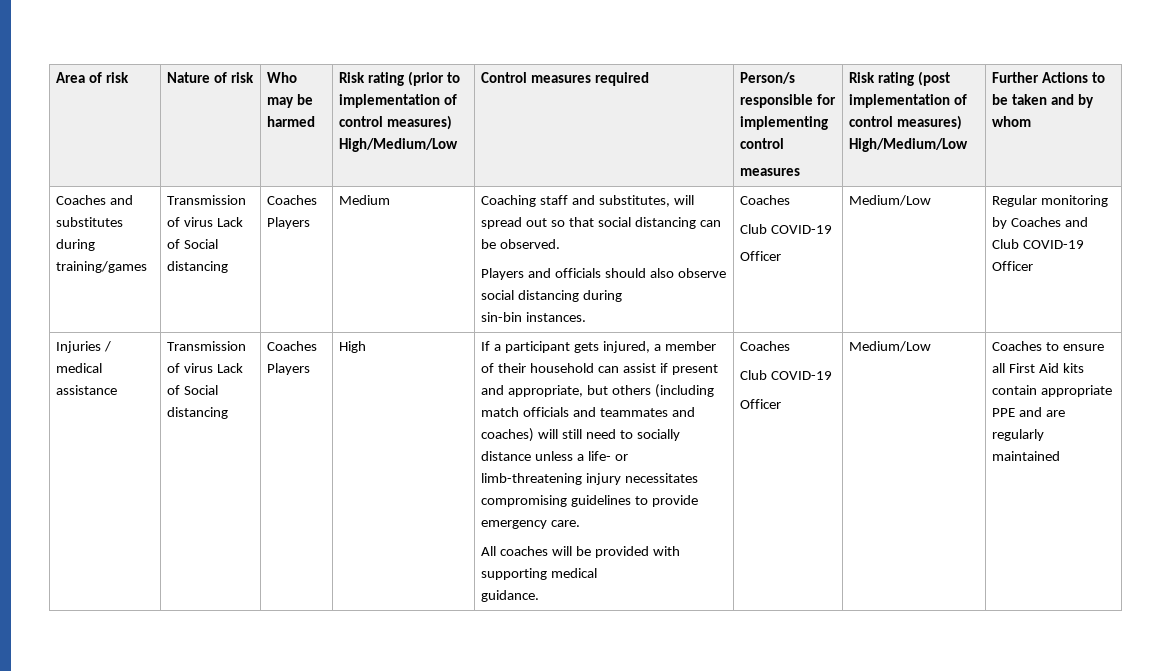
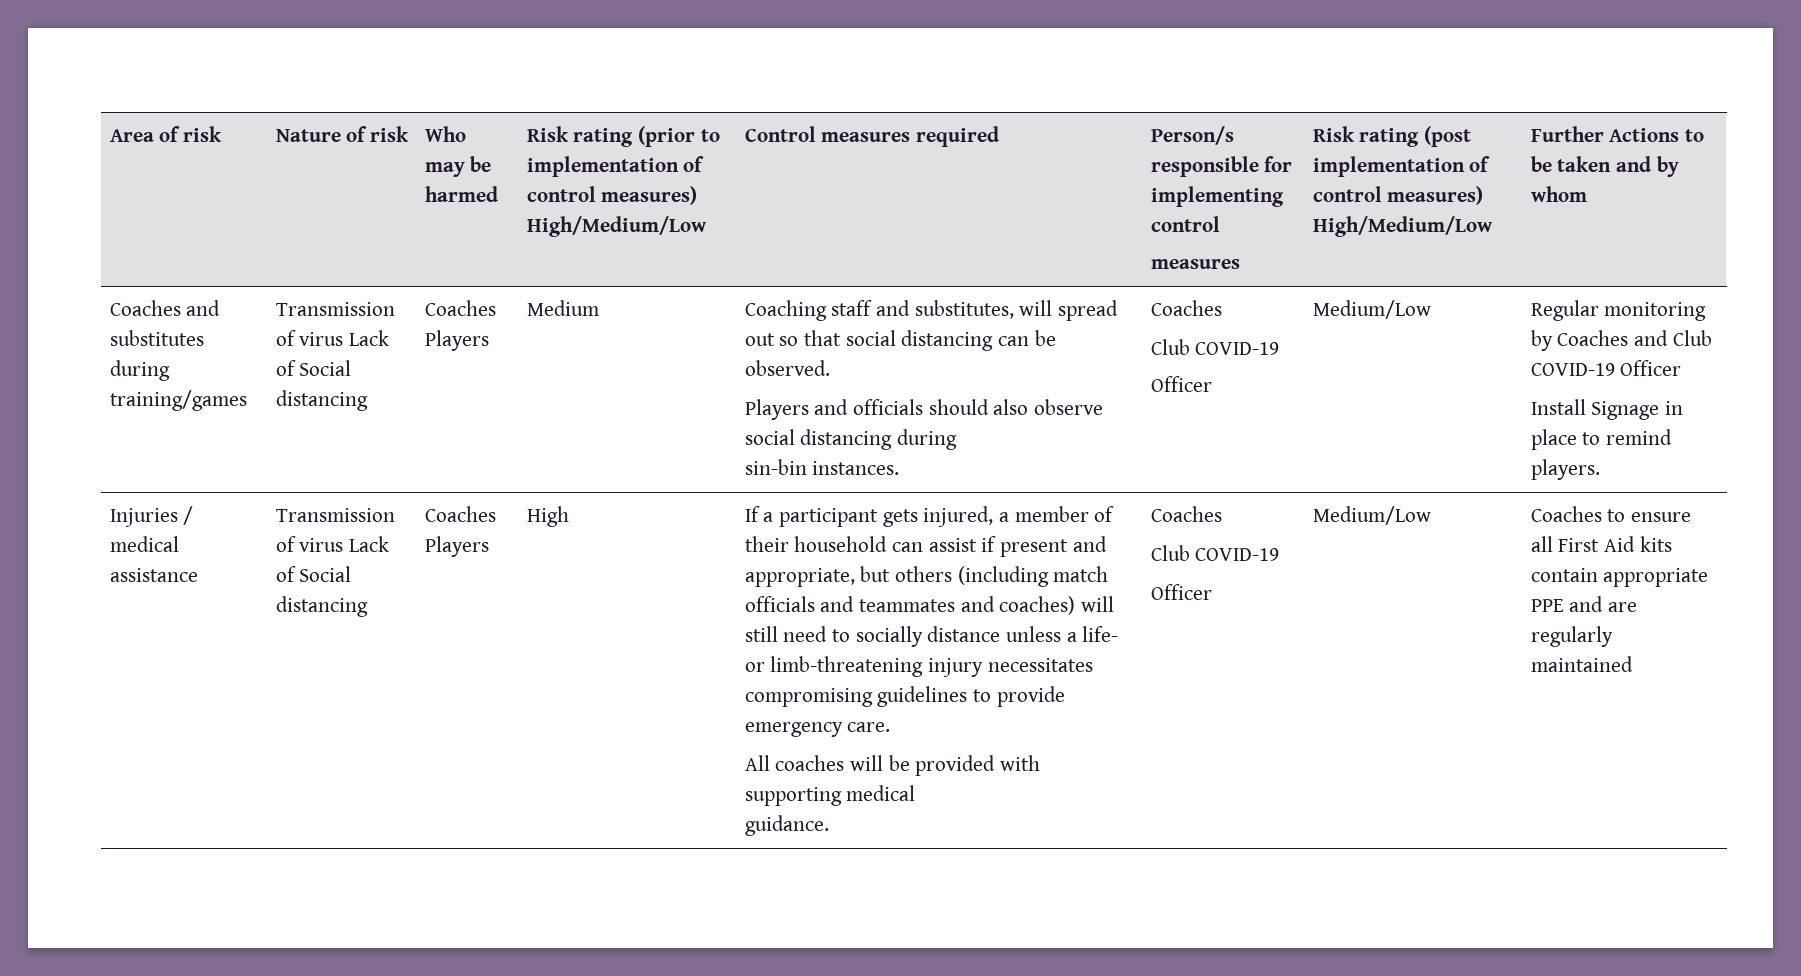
+ Install Signage in place to remind players.

